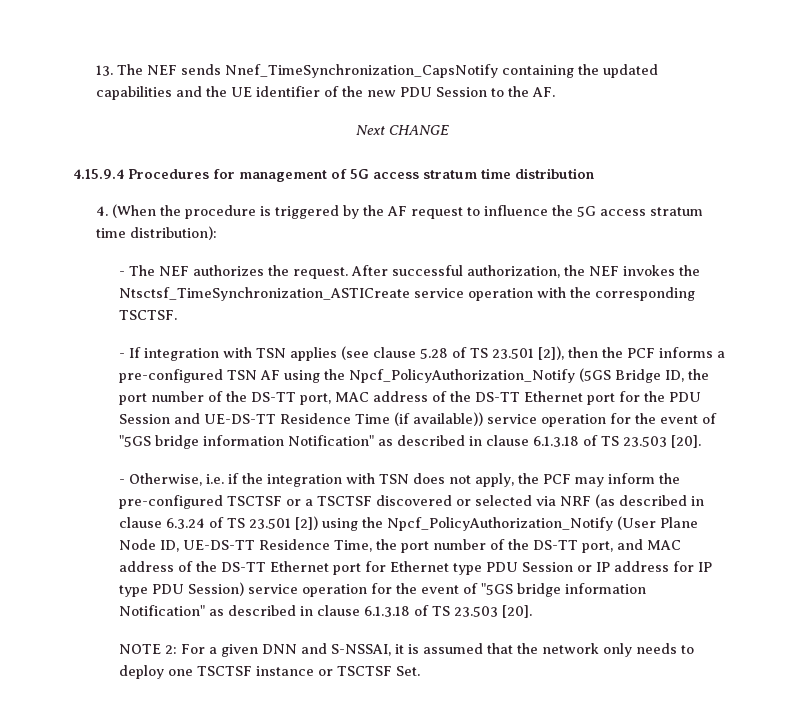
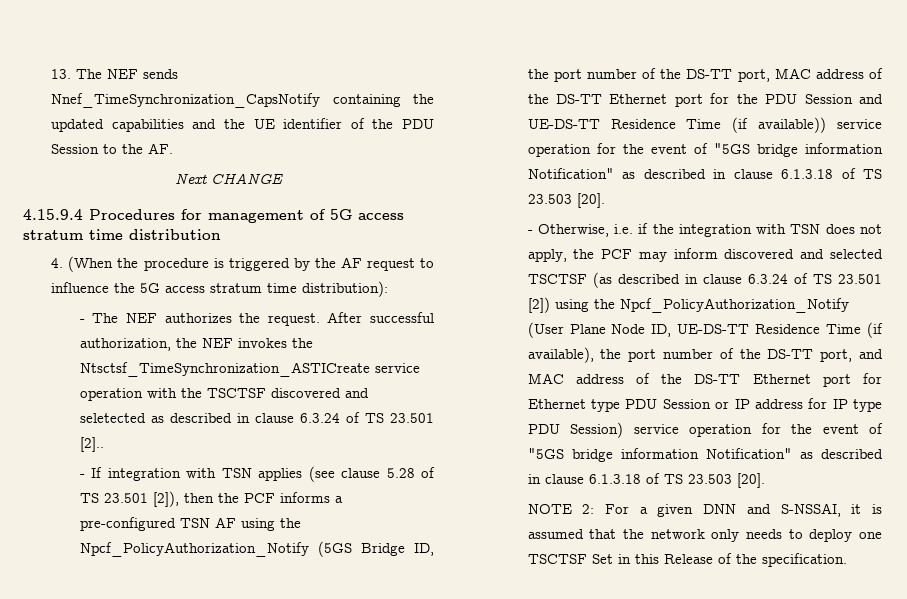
- 13. The NEF sends Nnef_TimeSynchronization_CapsNotify containing the updated capabilities and the UE identifier of the new PDU Session to the AF.
+ 13. The NEF sends Nnef_TimeSynchronization_CapsNotify containing the updated capabilities and the UE identifier of the PDU Session to the AF.
- After successful authorization, the NEF invokes the Ntsctsf_TimeSynchronization_ASTICreate service operation with the corresponding TSCTSF.
+ After successful authorization, the NEF invokes the Ntsctsf_TimeSynchronization_ASTICreate service operation with the TSCTSF discovered and seletected as described in clause 6.3.24 of TS 23.501 [2]..
- - Otherwise, i.e. if the integration with TSN does not apply, the PCF may inform the pre-configured TSCTSF or a TSCTSF discovered or selected via NRF (as described in clause 6.3.24 of TS 23.501 [2]) using the Npcf_PolicyAuthorization_Notify (User Plane Node ID, UE-DS-TT Residence Time, the port number of the DS-TT port, and MAC address of the DS-TT Ethernet port for Ethernet type PDU Session or IP address for IP type PDU Session) service operation for the event of "5GS bridge information Notification" as described in clause 6.1.3.18 of TS 23.503 [20].
+ - Otherwise, i.e. if the integration with TSN does not apply, the PCF may inform discovered and selected TSCTSF (as described in clause 6.3.24 of TS 23.501 [2]) using the Npcf_PolicyAuthorization_Notify (User Plane Node ID, UE-DS-TT Residence Time (if available), the port number of the DS-TT port, and MAC address of the DS-TT Ethernet port for Ethernet type PDU Session or IP address for IP type PDU Session) service operation for the event of "5GS bridge information Notification" as described in clause 6.1.3.18 of TS 23.503 [20].
- NOTE 2: For a given DNN and S-NSSAI, it is assumed that the network only needs to deploy one TSCTSF instance or TSCTSF Set.
+ NOTE 2: For a given DNN and S-NSSAI, it is assumed that the network only needs to deploy one TSCTSF Set in this Release of the specification.

